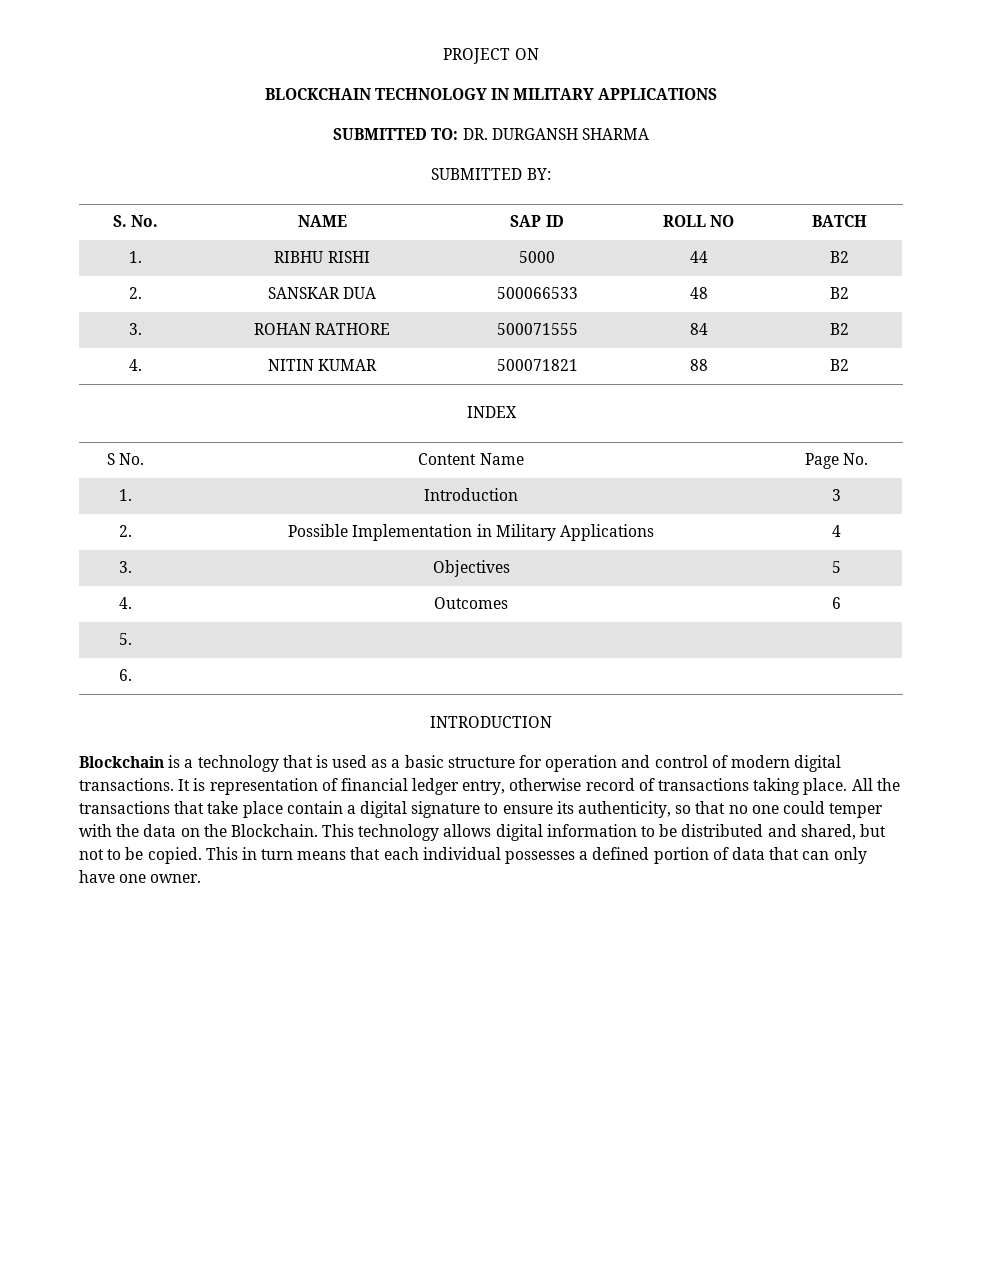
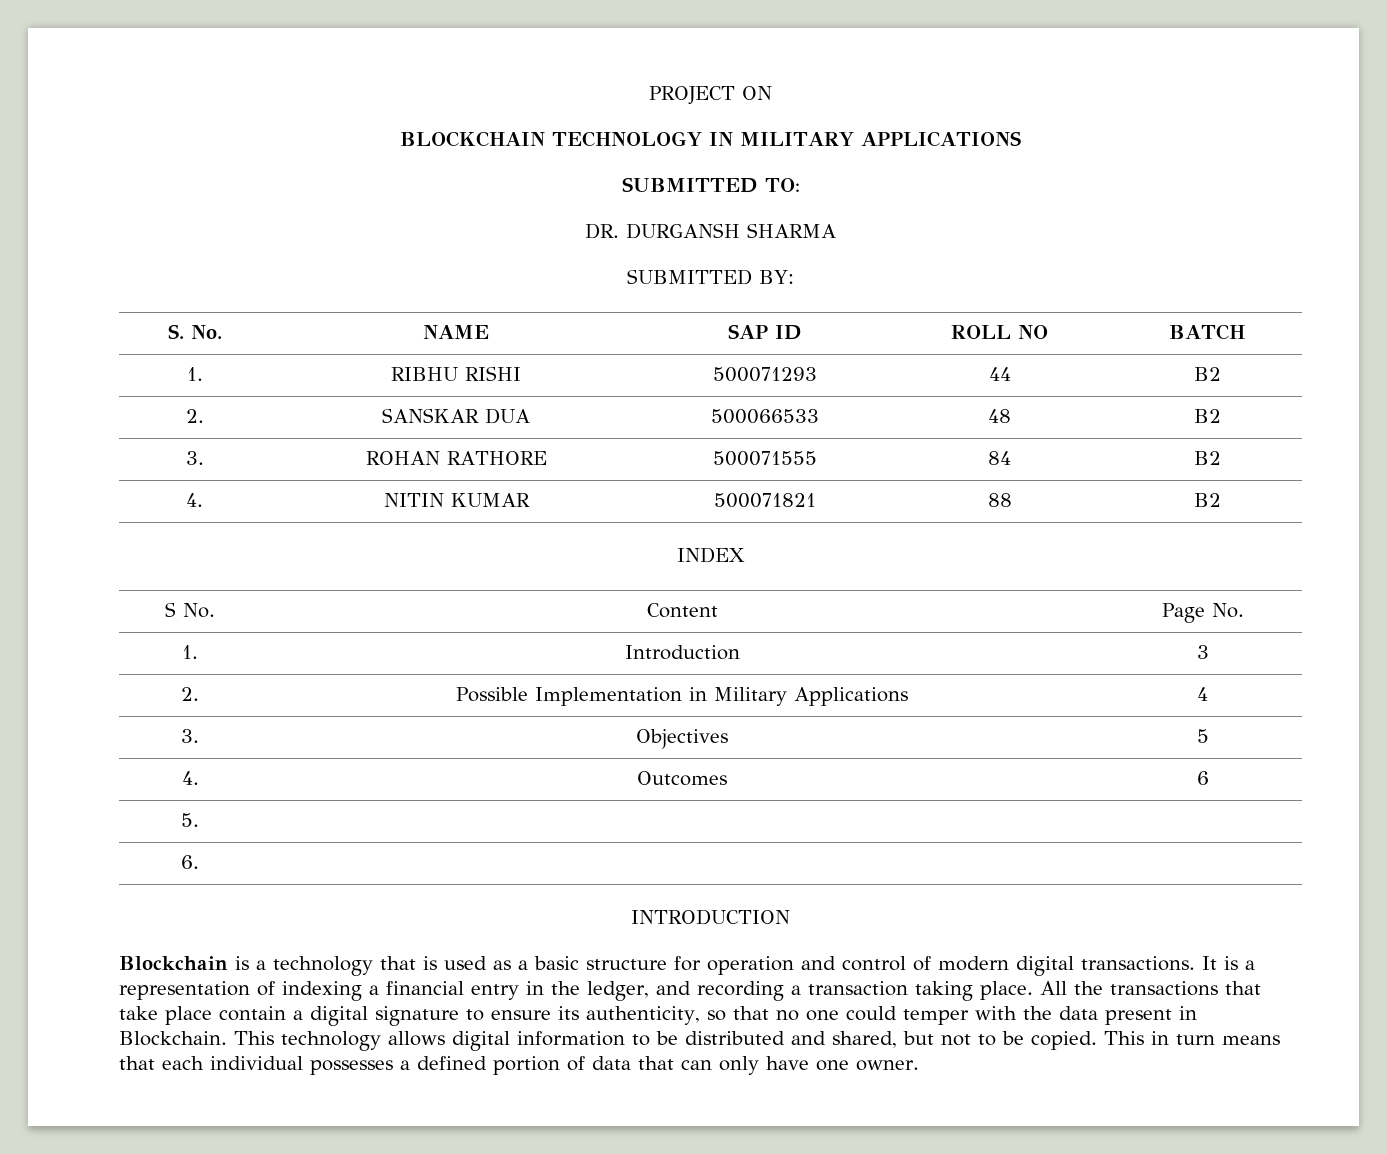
- SUBMITTED TO: DR. DURGANSH SHARMA
+ SUBMITTED TO:
+ DR. DURGANSH SHARMA
- 1. | RIBHU RISHI | 5000 | 44 | B2
+ 1. | RIBHU RISHI | 500071293 | 44 | B2
- S No. | Content Name | Page No.
+ S No. | Content | Page No.
- It is representation of financial ledger entry, otherwise record of transactions taking place.
+ It is a representation of indexing a financial entry in the ledger, and recording a transaction taking place.
- All the transactions that take place contain a digital signature to ensure its authenticity, so that no one could temper with the data on the Blockchain.
+ All the transactions that take place contain a digital signature to ensure its authenticity, so that no one could temper with the data present in Blockchain.

